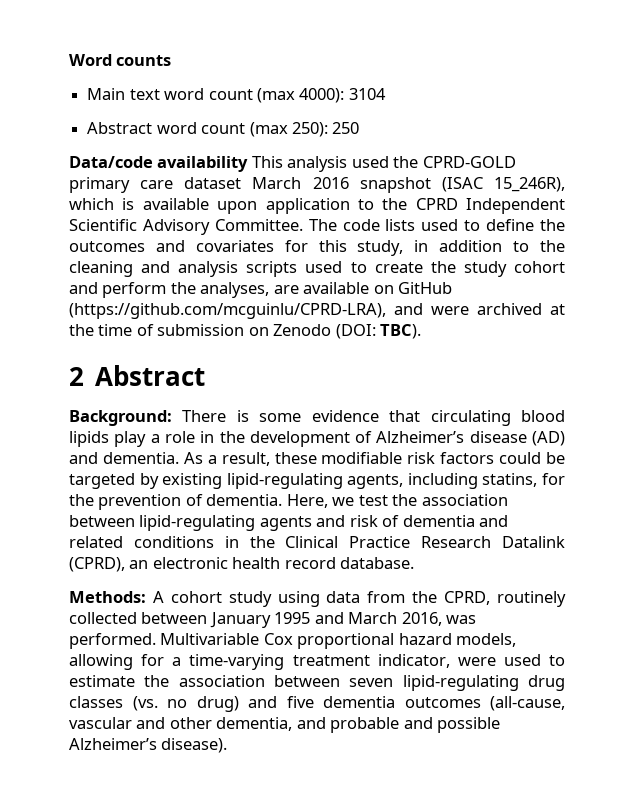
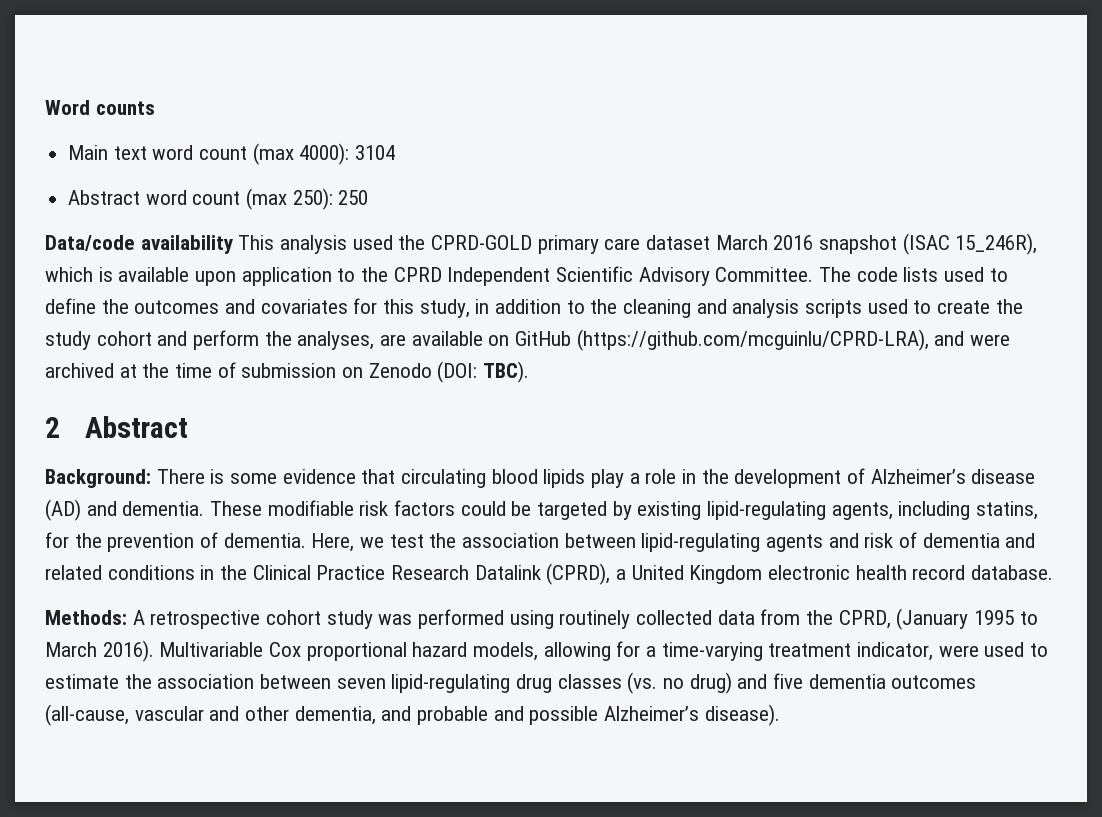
- As a result, these modifiable risk factors could be targeted by existing lipid-regulating agents, including statins, for the prevention of dementia.
+ These modifiable risk factors could be targeted by existing lipid-regulating agents, including statins, for the prevention of dementia.
- Here, we test the association between lipid-regulating agents and risk of dementia and related conditions in the Clinical Practice Research Datalink (CPRD), an electronic health record database.
+ Here, we test the association between lipid-regulating agents and risk of dementia and related conditions in the Clinical Practice Research Datalink (CPRD), a United Kingdom electronic health record database.
- Methods: A cohort study using data from the CPRD, routinely collected between January 1995 and March 2016, was performed.
+ Methods: A retrospective cohort study was performed using routinely collected data from the CPRD, (January 1995 to March 2016).

